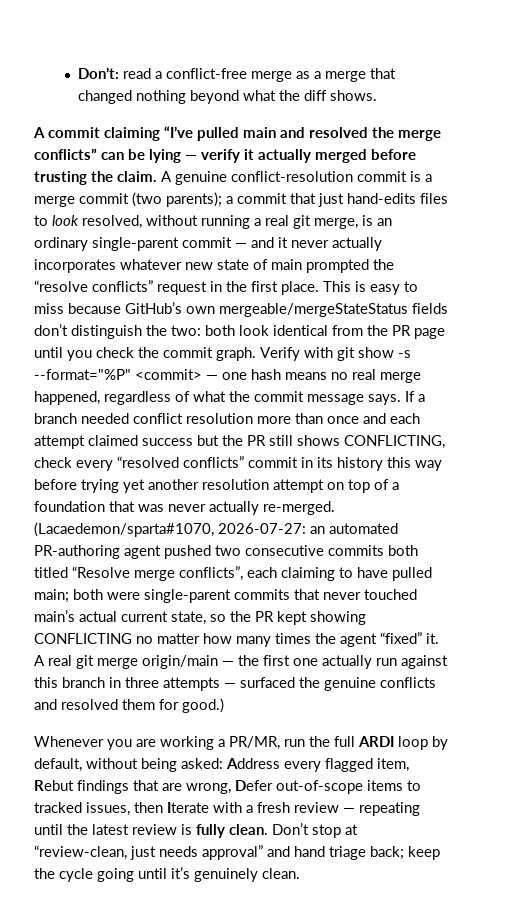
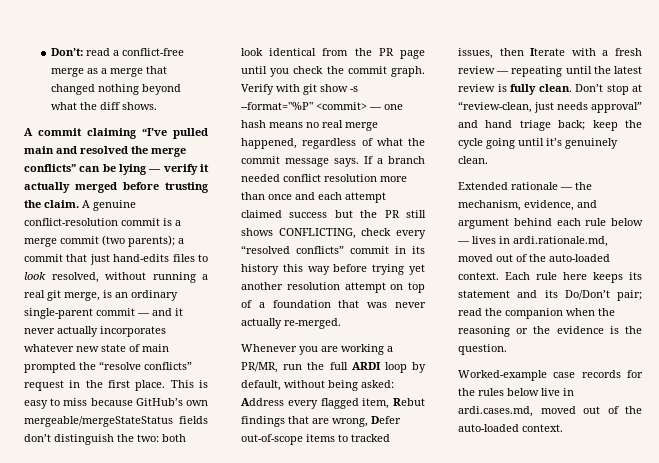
- (Lacaedemon/sparta#1070, 2026-07-27: an automated PR-authoring agent pushed two consecutive commits both titled “Resolve merge conflicts”, each claiming to have pulled main; both were single-parent commits that never touched main’s actual current state, so the PR kept showing CONFLICTING no matter how many times the agent “fixed” it. A real git merge origin/main — the first one actually run against this branch in three attempts — surfaced the genuine conflicts and resolved them for good.)
+ Extended rationale — the mechanism, evidence, and argument behind each rule below — lives in ardi.rationale.md, moved out of the auto-loaded context. Each rule here keeps its statement and its Do/Don’t pair; read the companion when the reasoning or the evidence is the question.
+ Worked-example case records for the rules below live in ardi.cases.md, moved out of the auto-loaded context.

